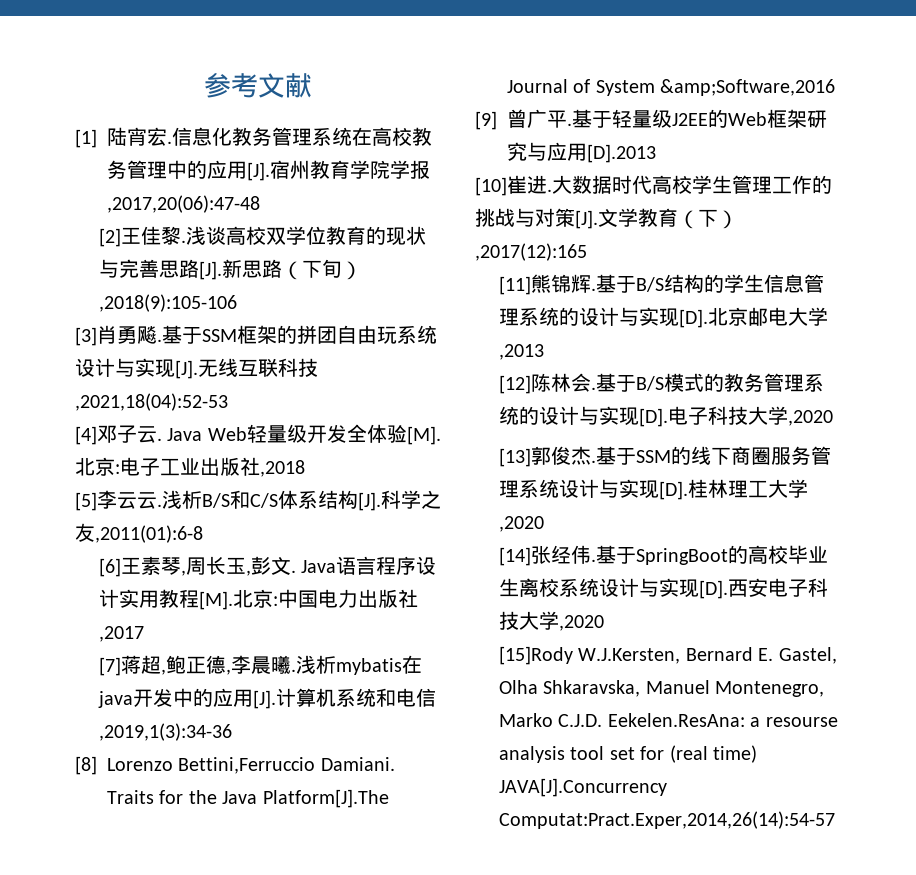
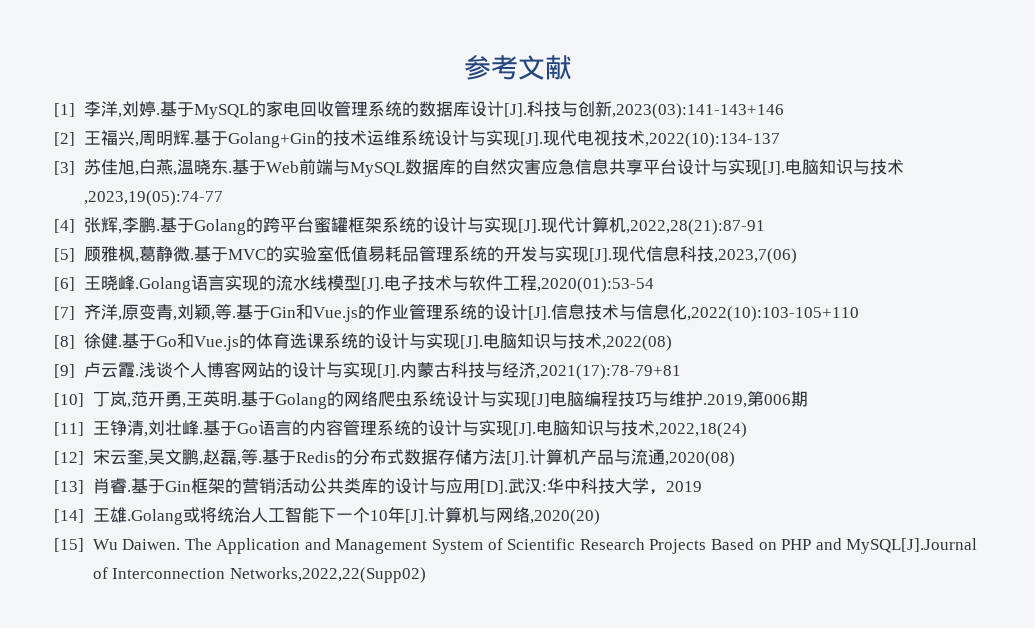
- [1]陆宵宏.信息化教务管理系统在高校教务管理中的应用[J].宿州教育学院学报,2017,20(06):47-48
- [2]王佳黎.浅谈高校双学位教育的现状与完善思路[J].新思路（下旬）,2018(9):105-106
- [3]肖勇飚.基于SSM框架的拼团自由玩系统设计与实现[J].无线互联科技,2021,18(04):52-53
- [4]邓子云. Java Web轻量级开发全体验[M].北京:电子工业出版社,2018
- [5]李云云.浅析B/S和C/S体系结构[J].科学之友,2011(01):6-8
- [6]王素琴,周长玉,彭文. Java语言程序设计实用教程[M].北京:中国电力出版社,2017
- [7]蒋超,鲍正德,李晨曦.浅析mybatis在java开发中的应用[J].计算机系统和电信,2019,1(3):34-36
- [8] Lorenzo Bettini,Ferruccio Damiani. Traits for the Java Platform[J].The Journal of System &amp;Software,2016
- [9]曾广平.基于轻量级J2EE的Web框架研究与应用[D].2013
- [10]崔进.大数据时代高校学生管理工作的挑战与对策[J].文学教育（下）,2017(12):165
- [11]熊锦辉.基于B/S结构的学生信息管理系统的设计与实现[D].北京邮电大学,2013
- [12]陈林会.基于B/S模式的教务管理系统的设计与实现[D].电子科技大学,2020
- [13]郭俊杰.基于SSM的线下商圈服务管理系统设计与实现[D].桂林理工大学,2020
- [14]张经伟.基于SpringBoot的高校毕业生离校系统设计与实现[D].西安电子科技大学,2020
- [15]Rody W.J.Kersten, Bernard E. Gastel, Olha Shkaravska, Manuel Montenegro, Marko C.J.D. Eekelen.ResAna: a resourse analysis tool set for (real time) JAVA[J].Concurrency Computat:Pract.Exper,2014,26(14):54-57
+ [1]李洋,刘婷.基于MySQL的家电回收管理系统的数据库设计[J].科技与创新,2023(03):141-143+146
+ [2]王福兴,周明辉.基于Golang+Gin的技术运维系统设计与实现[J].现代电视技术,2022(10):134-137
+ [3]苏佳旭,白燕,温晓东.基于Web前端与MySQL数据库的自然灾害应急信息共享平台设计与实现[J].电脑知识与技术,2023,19(05):74-77
+ [4]张辉,李鹏.基于Golang的跨平台蜜罐框架系统的设计与实现[J].现代计算机,2022,28(21):87-91
+ [5]顾雅枫,葛静微.基于MVC的实验室低值易耗品管理系统的开发与实现[J].现代信息科技,2023,7(06)
+ [6]王晓峰.Golang语言实现的流水线模型[J].电子技术与软件工程,2020(01):53-54
+ [7]齐洋,原变青,刘颖,等.基于Gin和Vue.js的作业管理系统的设计[J].信息技术与信息化,2022(10):103-105+110
+ [8]徐健.基于Go和Vue.js的体育选课系统的设计与实现[J].电脑知识与技术,2022(08)
+ [9]卢云霞.浅谈个人博客网站的设计与实现[J].内蒙古科技与经济,2021(17):78-79+81
+ [10]丁岚,范开勇,王英明.基于Golang的网络爬虫系统设计与实现[J]电脑编程技巧与维护.2019,第006期
+ [11]王铮清,刘壮峰.基于Go语言的内容管理系统的设计与实现[J].电脑知识与技术,2022,18(24)
+ [12]宋云奎,吴文鹏,赵磊,等.基于Redis的分布式数据存储方法[J].计算机产品与流通,2020(08)
+ [13]肖睿.基于Gin框架的营销活动公共类库的设计与应用[D].武汉:华中科技大学，2019
+ [14]王雄.Golang或将统治人工智能下一个10年[J].计算机与网络,2020(20)
+ [15] Wu Daiwen. The Application and Management System of Scientific Research Projects Based on PHP and MySQL[J].Journal of Interconnection Networks,2022,22(Supp02)

